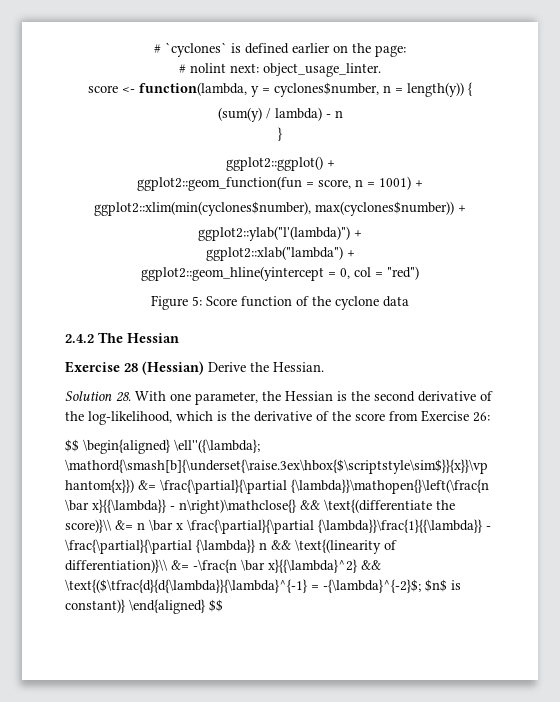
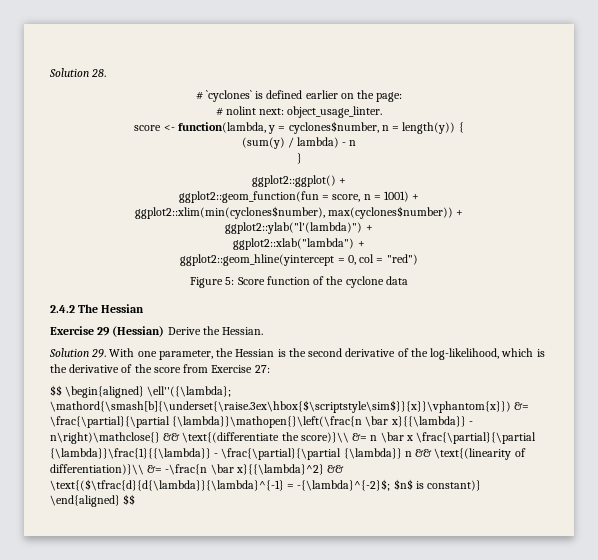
+ Solution 28.
- Exercise 28 (Hessian) Derive the Hessian.
+ Exercise 29 (Hessian) Derive the Hessian.
- Solution 28. With one parameter, the Hessian is the second derivative of the log-likelihood, which is the derivative of the score from Exercise 26:
+ Solution 29. With one parameter, the Hessian is the second derivative of the log-likelihood, which is the derivative of the score from Exercise 27:

